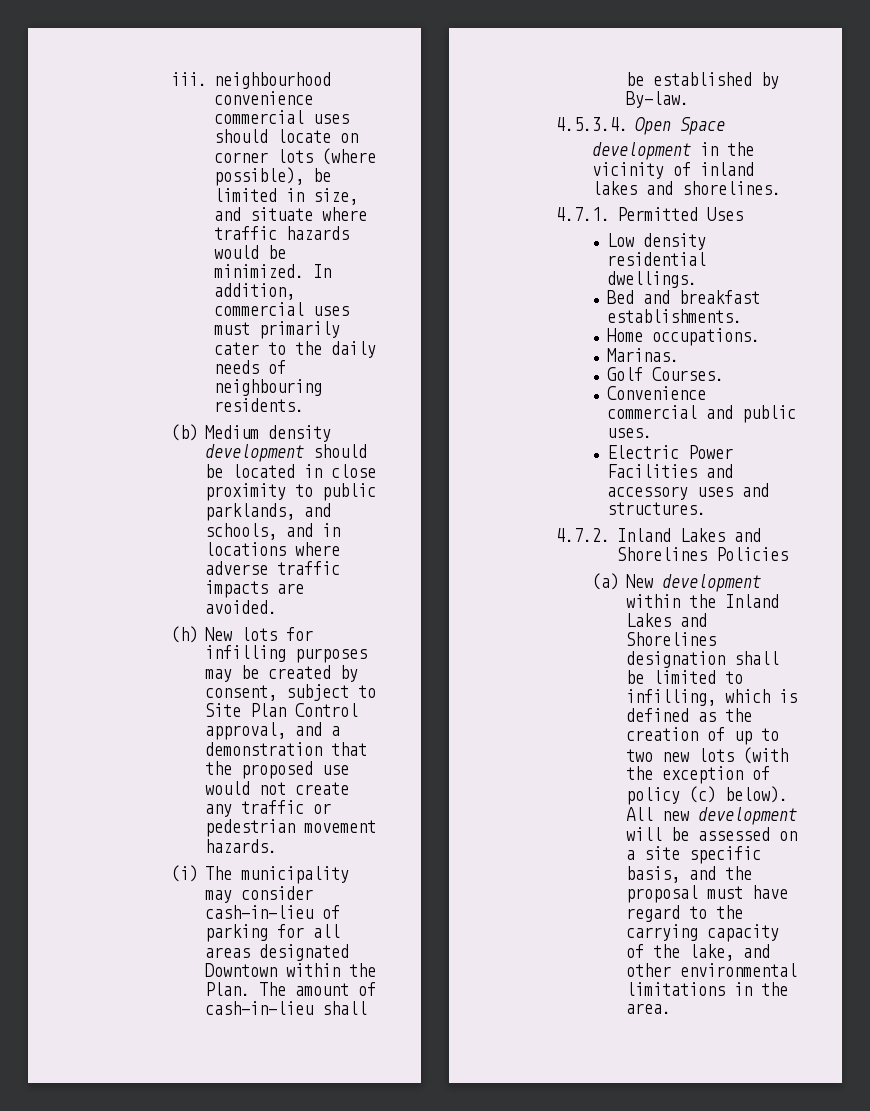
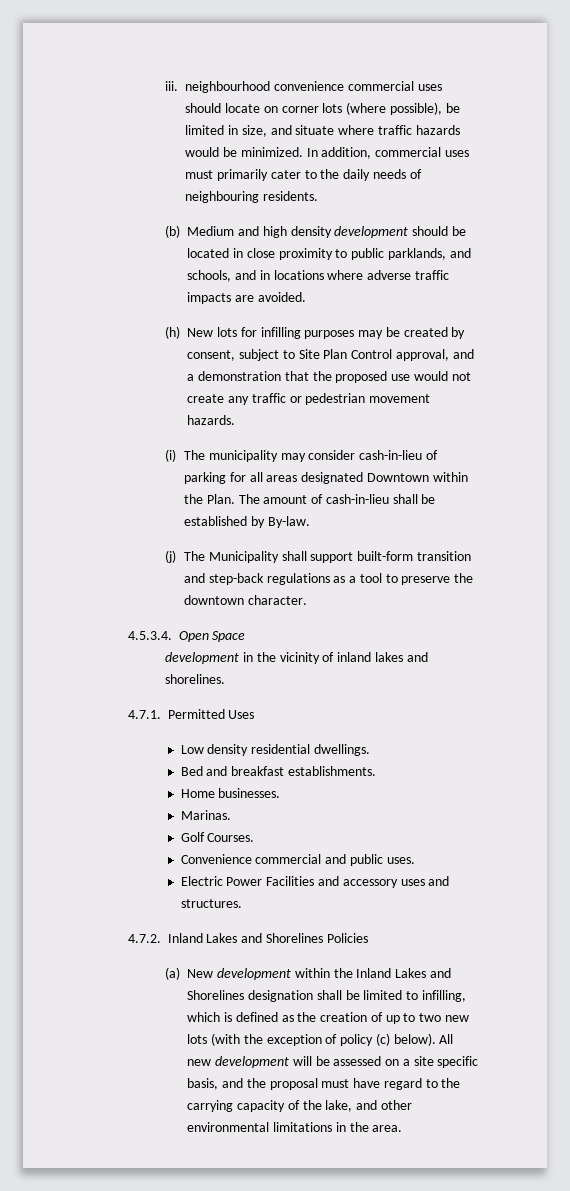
- (b) Medium density development should be located in close proximity to public parklands, and schools, and in locations where adverse traffic impacts are avoided.
+ (b) Medium and high density development should be located in close proximity to public parklands, and schools, and in locations where adverse traffic impacts are avoided.
+ (j) The Municipality shall support built-form transition and step-back regulations as a tool to preserve the downtown character.
- Home occupations.
+ Home businesses.

